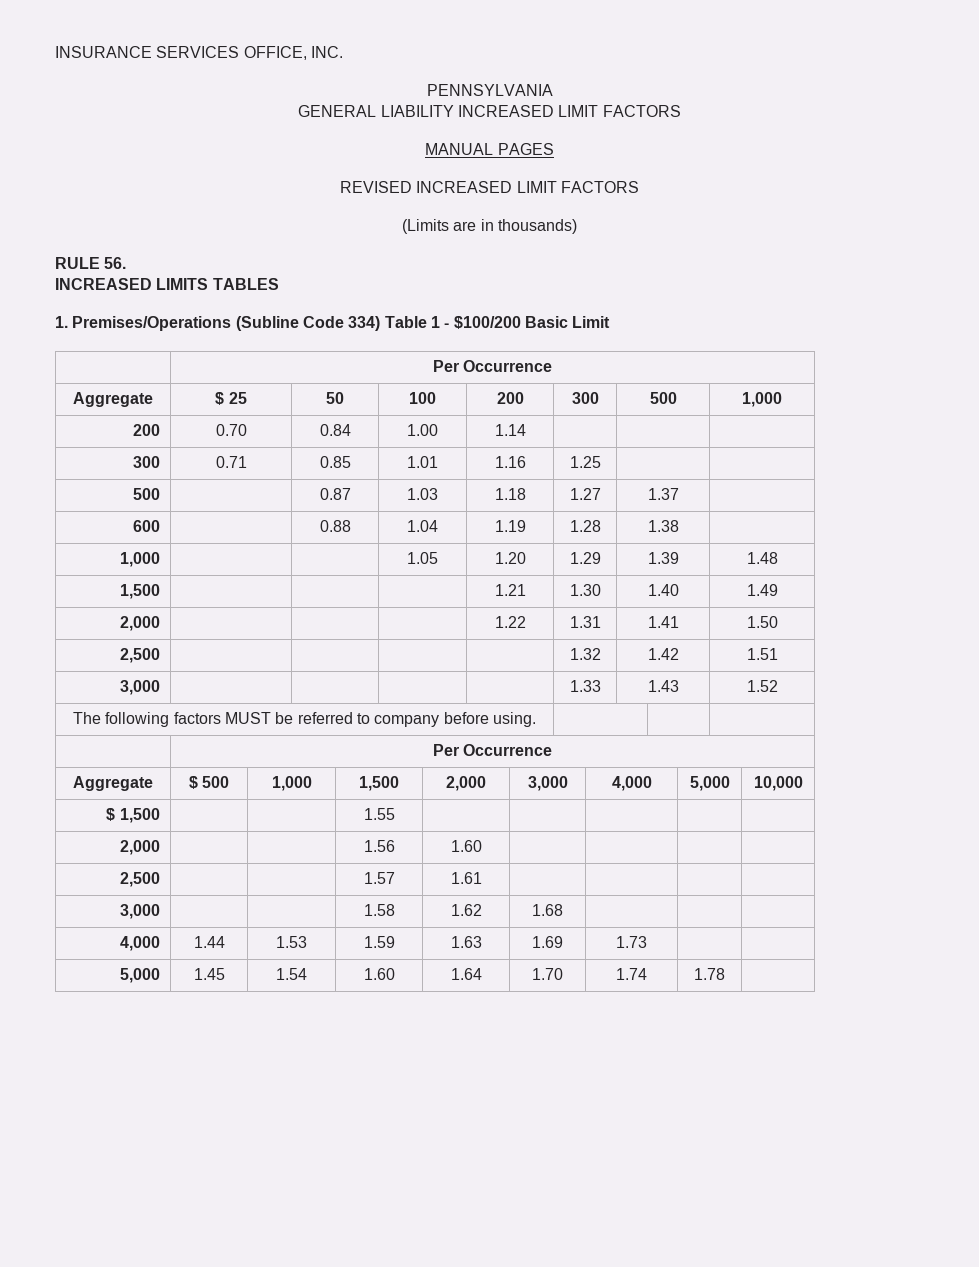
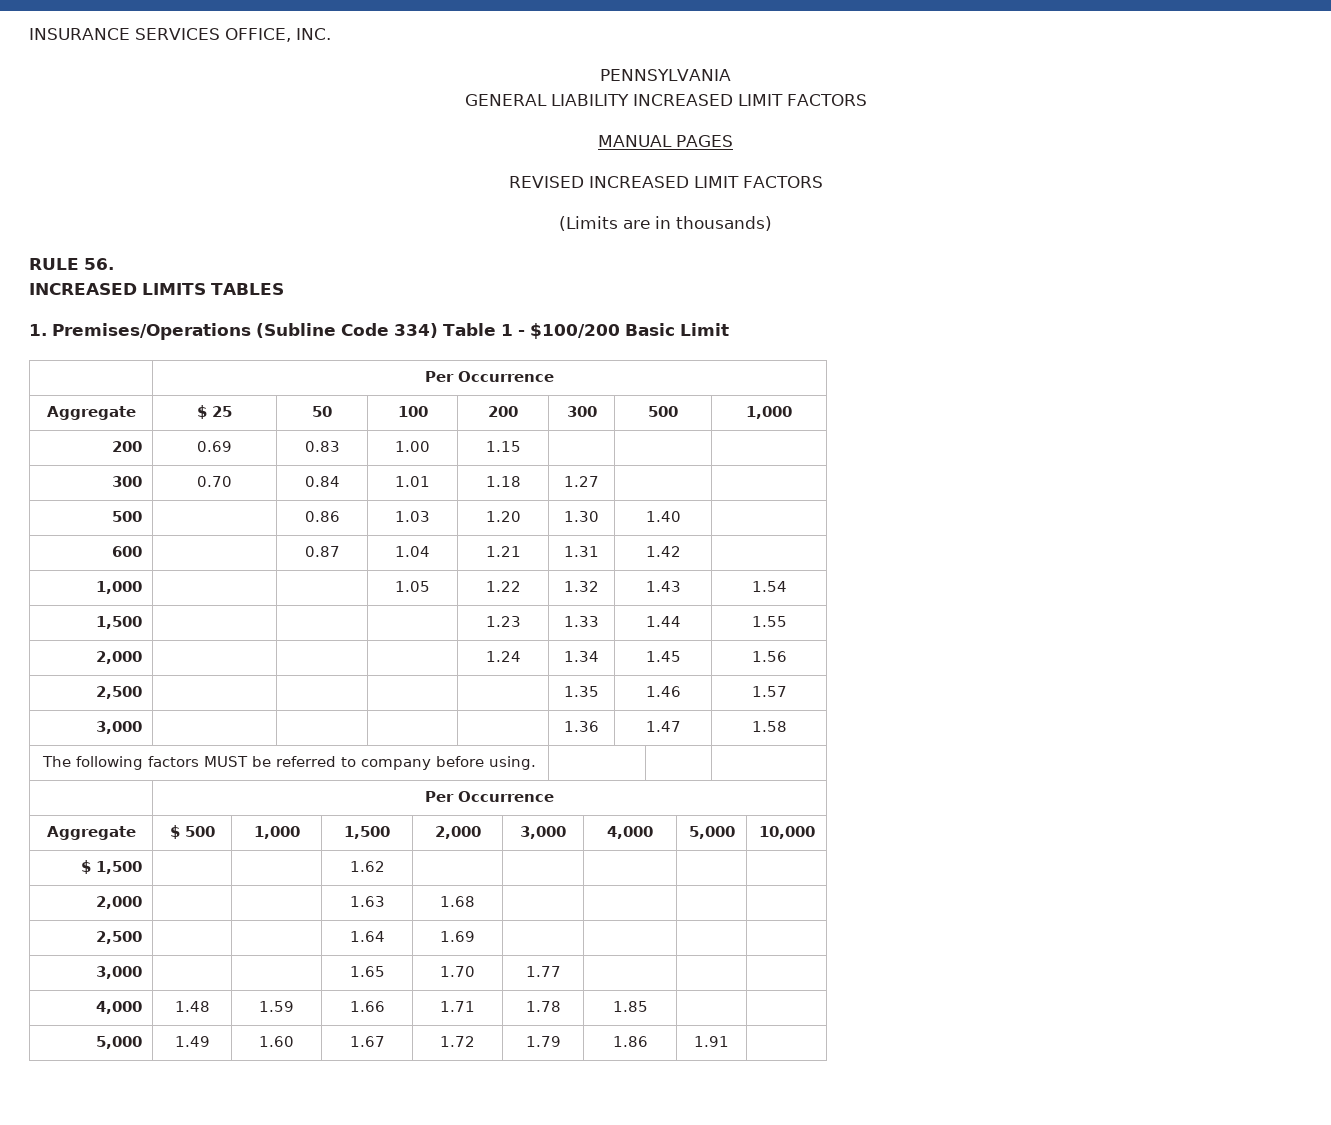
- 200 | 0.70 | 0.84 | 1.00 | 1.14 | | |
- 300 | 0.71 | 0.85 | 1.01 | 1.16 | 1.25 | |
+ 200 | 0.69 | 0.83 | 1.00 | 1.15 | | |
+ 300 | 0.70 | 0.84 | 1.01 | 1.18 | 1.27 | |
- 500 | | 0.87 | 1.03 | 1.18 | 1.27 | 1.37 |
+ 500 | | 0.86 | 1.03 | 1.20 | 1.30 | 1.40 |
- 600 | | 0.88 | 1.04 | 1.19 | 1.28 | 1.38 |
+ 600 | | 0.87 | 1.04 | 1.21 | 1.31 | 1.42 |
- 1,000 | | | 1.05 | 1.20 | 1.29 | 1.39 | 1.48
- 1,500 | | | | 1.21 | 1.30 | 1.40 | 1.49
- 2,000 | | | | 1.22 | 1.31 | 1.41 | 1.50
- 2,500 | | | | | 1.32 | 1.42 | 1.51
- 3,000 | | | | | 1.33 | 1.43 | 1.52
+ 1,000 | | | 1.05 | 1.22 | 1.32 | 1.43 | 1.54
+ 1,500 | | | | 1.23 | 1.33 | 1.44 | 1.55
+ 2,000 | | | | 1.24 | 1.34 | 1.45 | 1.56
+ 2,500 | | | | | 1.35 | 1.46 | 1.57
+ 3,000 | | | | | 1.36 | 1.47 | 1.58
- $ 1,500 | | | 1.55 | | | | |
- 2,000 | | | 1.56 | 1.60 | | | |
- 2,500 | | | 1.57 | 1.61 | | | |
- 3,000 | | | 1.58 | 1.62 | 1.68 | | |
- 4,000 | 1.44 | 1.53 | 1.59 | 1.63 | 1.69 | 1.73 | |
- 5,000 | 1.45 | 1.54 | 1.60 | 1.64 | 1.70 | 1.74 | 1.78 |
+ $ 1,500 | | | 1.62 | | | | |
+ 2,000 | | | 1.63 | 1.68 | | | |
+ 2,500 | | | 1.64 | 1.69 | | | |
+ 3,000 | | | 1.65 | 1.70 | 1.77 | | |
+ 4,000 | 1.48 | 1.59 | 1.66 | 1.71 | 1.78 | 1.85 | |
+ 5,000 | 1.49 | 1.60 | 1.67 | 1.72 | 1.79 | 1.86 | 1.91 |

